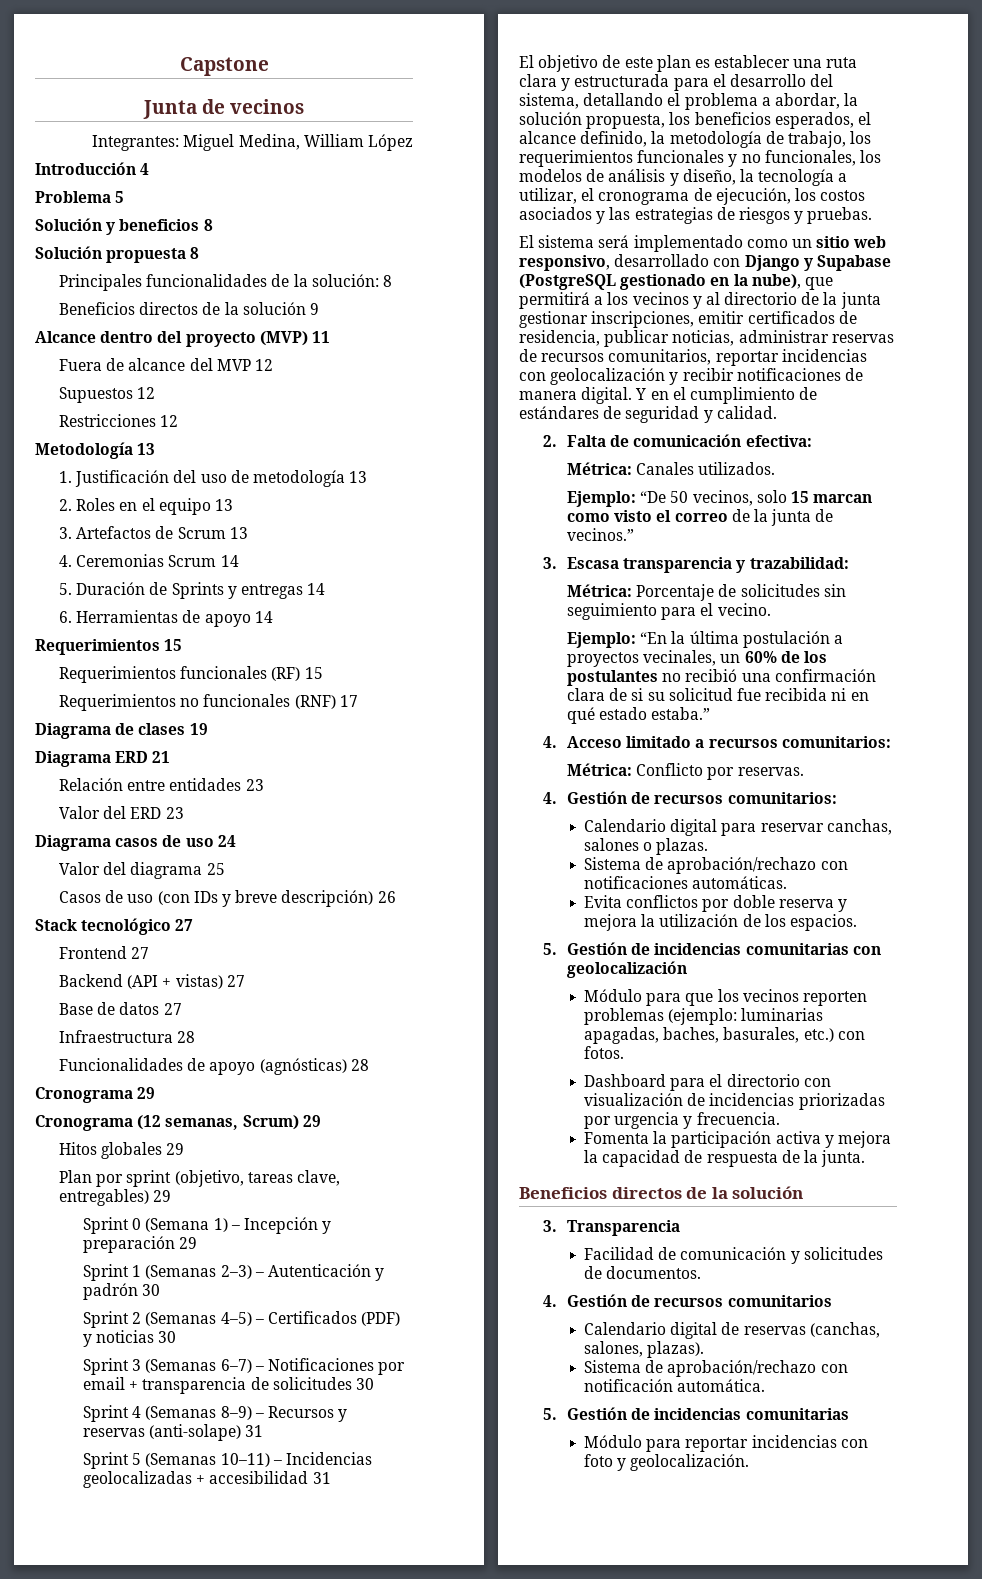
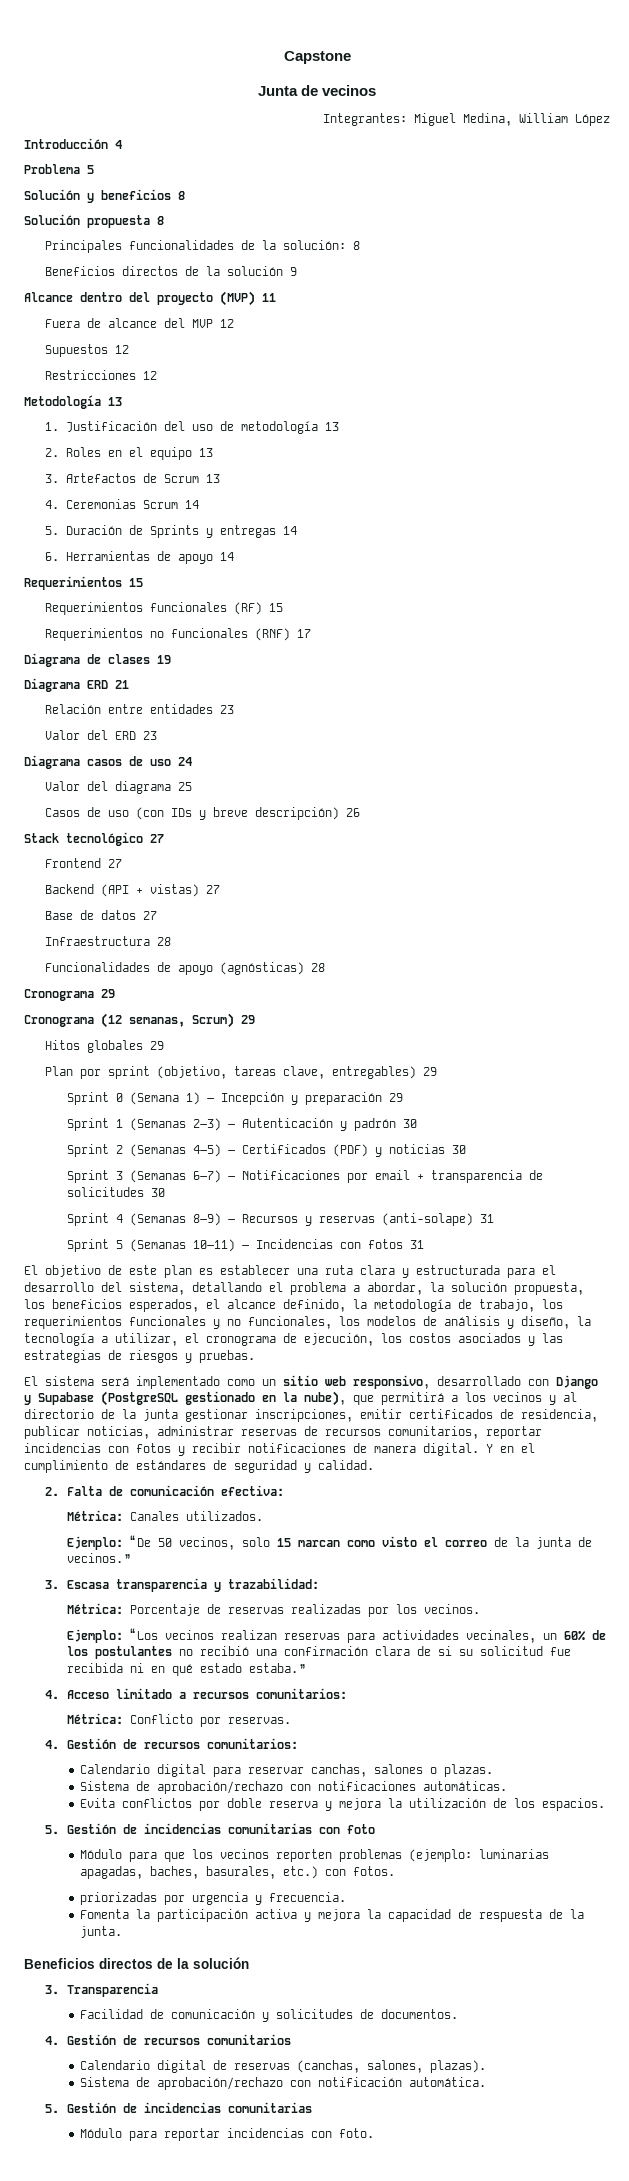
- Sprint 5 (Semanas 10–11) – Incidencias geolocalizadas + accesibilidad 31
+ Sprint 5 (Semanas 10–11) – Incidencias con fotos 31
- El sistema será implementado como un sitio web responsivo, desarrollado con Django y Supabase (PostgreSQL gestionado en la nube), que permitirá a los vecinos y al directorio de la junta gestionar inscripciones, emitir certificados de residencia, publicar noticias, administrar reservas de recursos comunitarios, reportar incidencias con geolocalización y recibir notificaciones de manera digital.
+ El sistema será implementado como un sitio web responsivo, desarrollado con Django y Supabase (PostgreSQL gestionado en la nube), que permitirá a los vecinos y al directorio de la junta gestionar inscripciones, emitir certificados de residencia, publicar noticias, administrar reservas de recursos comunitarios, reportar incidencias con fotos y recibir notificaciones de manera digital.
- Métrica: Porcentaje de solicitudes sin seguimiento para el vecino.
- Ejemplo: “En la última postulación a proyectos vecinales, un 60% de los postulantes no recibió una confirmación clara de si su solicitud fue recibida ni en qué estado estaba.”
+ Métrica: Porcentaje de reservas realizadas por los vecinos.
+ Ejemplo: “Los vecinos realizan reservas para actividades vecinales, un 60% de los postulantes no recibió una confirmación clara de si su solicitud fue recibida ni en qué estado estaba.”
- 5. Gestión de incidencias comunitarias con geolocalización
+ 5. Gestión de incidencias comunitarias con foto
- Dashboard para el directorio con visualización de incidencias priorizadas por urgencia y frecuencia.
+ priorizadas por urgencia y frecuencia.
- Módulo para reportar incidencias con foto y geolocalización.
+ Módulo para reportar incidencias con foto.

